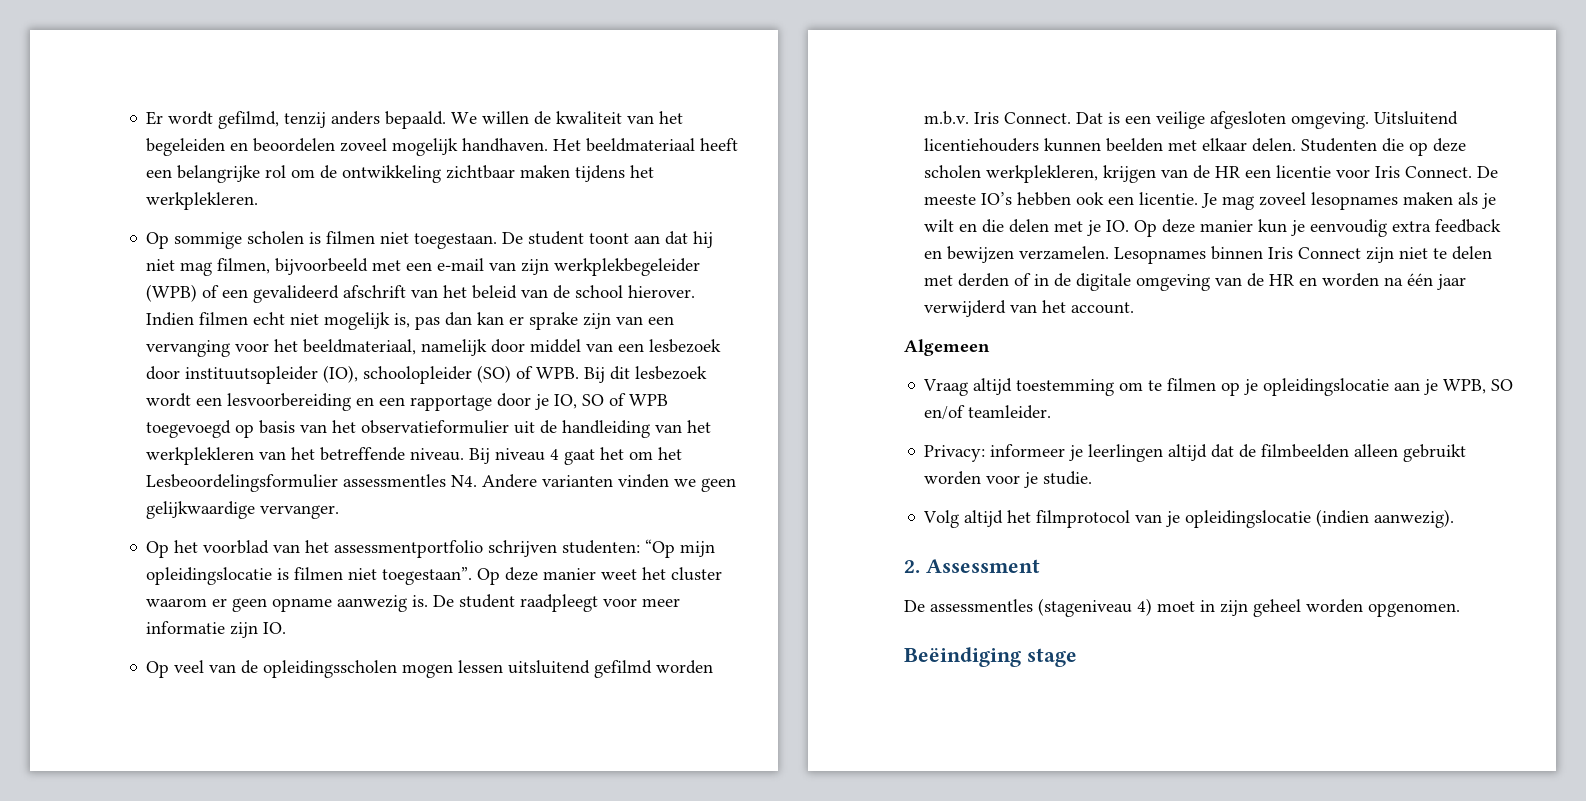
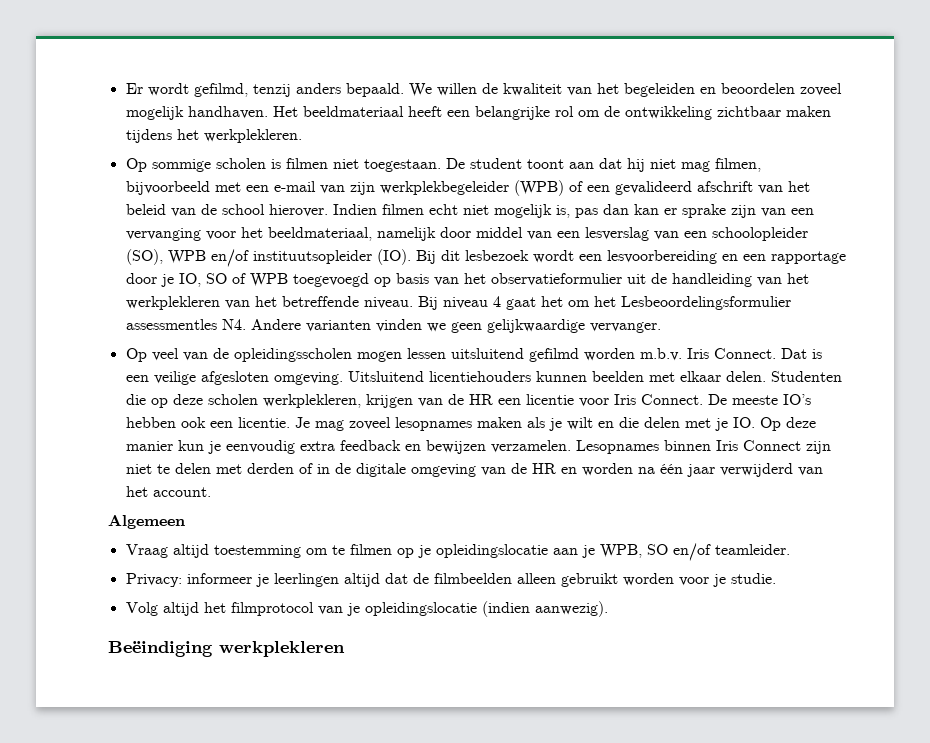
- Indien filmen echt niet mogelijk is, pas dan kan er sprake zijn van een vervanging voor het beeldmateriaal, namelijk door middel van een lesbezoek door instituutsopleider (IO), schoolopleider (SO) of WPB. Bij dit lesbezoek wordt een lesvoorbereiding en een rapportage door je IO, SO of WPB toegevoegd op basis van het observatieformulier uit de handleiding van het werkplekleren van het betreffende niveau.
+ Indien filmen echt niet mogelijk is, pas dan kan er sprake zijn van een vervanging voor het beeldmateriaal, namelijk door middel van een lesverslag van een schoolopleider (SO), WPB en/of instituutsopleider (IO). Bij dit lesbezoek wordt een lesvoorbereiding en een rapportage door je IO, SO of WPB toegevoegd op basis van het observatieformulier uit de handleiding van het werkplekleren van het betreffende niveau.
- Op het voorblad van het assessmentportfolio schrijven studenten: “Op mijn opleidingslocatie is filmen niet toegestaan”. Op deze manier weet het cluster waarom er geen opname aanwezig is. De student raadpleegt voor meer informatie zijn IO.
- 2. Assessment
- De assessmentles (stageniveau 4) moet in zijn geheel worden opgenomen.
- Beëindiging stage
+ Beëindiging werkplekleren

